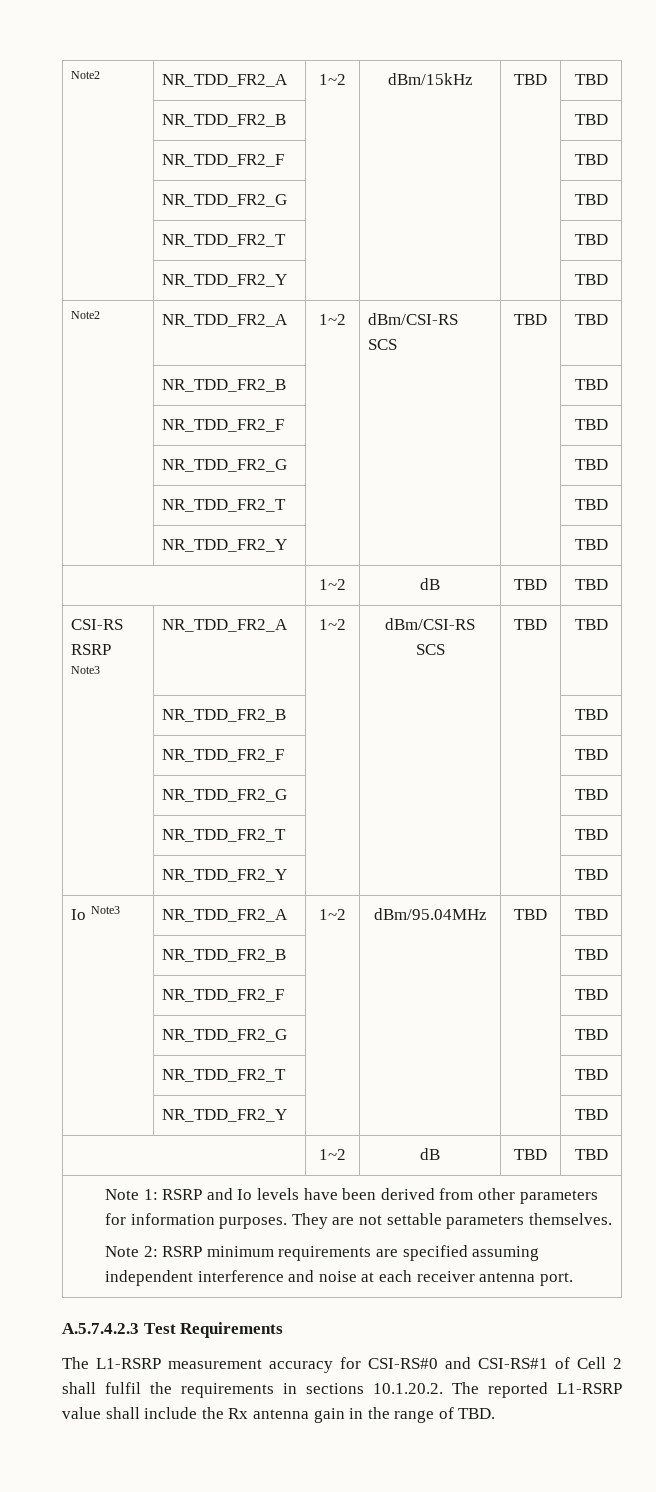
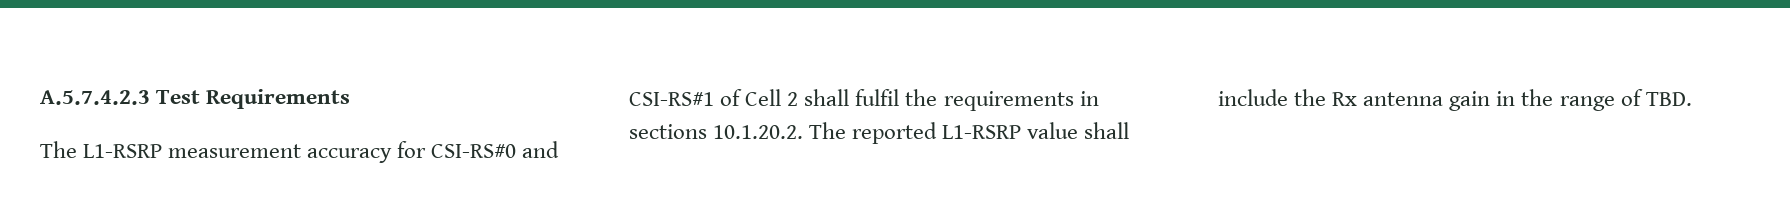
- Note2 | NR_TDD_FR2_A | 1~2 | dBm/15kHz | TBD | TBD
- | NR_TDD_FR2_B | | | | TBD
- | NR_TDD_FR2_F | | | | TBD
- | NR_TDD_FR2_G | | | | TBD
- | NR_TDD_FR2_T | | | | TBD
- | NR_TDD_FR2_Y | | | | TBD
- Note2 | NR_TDD_FR2_A | 1~2 | dBm/CSI-RS SCS | TBD | TBD
- | NR_TDD_FR2_B | | | | TBD
- | NR_TDD_FR2_F | | | | TBD
- | NR_TDD_FR2_G | | | | TBD
- | NR_TDD_FR2_T | | | | TBD
- | NR_TDD_FR2_Y | | | | TBD
- | 1~2 | dB | TBD | TBD
- CSI-RS RSRP Note3 | NR_TDD_FR2_A | 1~2 | dBm/CSI-RS SCS | TBD | TBD
- | NR_TDD_FR2_B | | | | TBD
- | NR_TDD_FR2_F | | | | TBD
- | NR_TDD_FR2_G | | | | TBD
- | NR_TDD_FR2_T | | | | TBD
- | NR_TDD_FR2_Y | | | | TBD
- Io Note3 | NR_TDD_FR2_A | 1~2 | dBm/95.04MHz | TBD | TBD
- | NR_TDD_FR2_B | | | | TBD
- | NR_TDD_FR2_F | | | | TBD
- | NR_TDD_FR2_G | | | | TBD
- | NR_TDD_FR2_T | | | | TBD
- | NR_TDD_FR2_Y | | | | TBD
- | 1~2 | dB | TBD | TBD
- Note 1: RSRP and Io levels have been derived from other parameters for information purposes. They are not settable parameters themselves.
- Note 2: RSRP minimum requirements are specified assuming independent interference and noise at each receiver antenna port.

